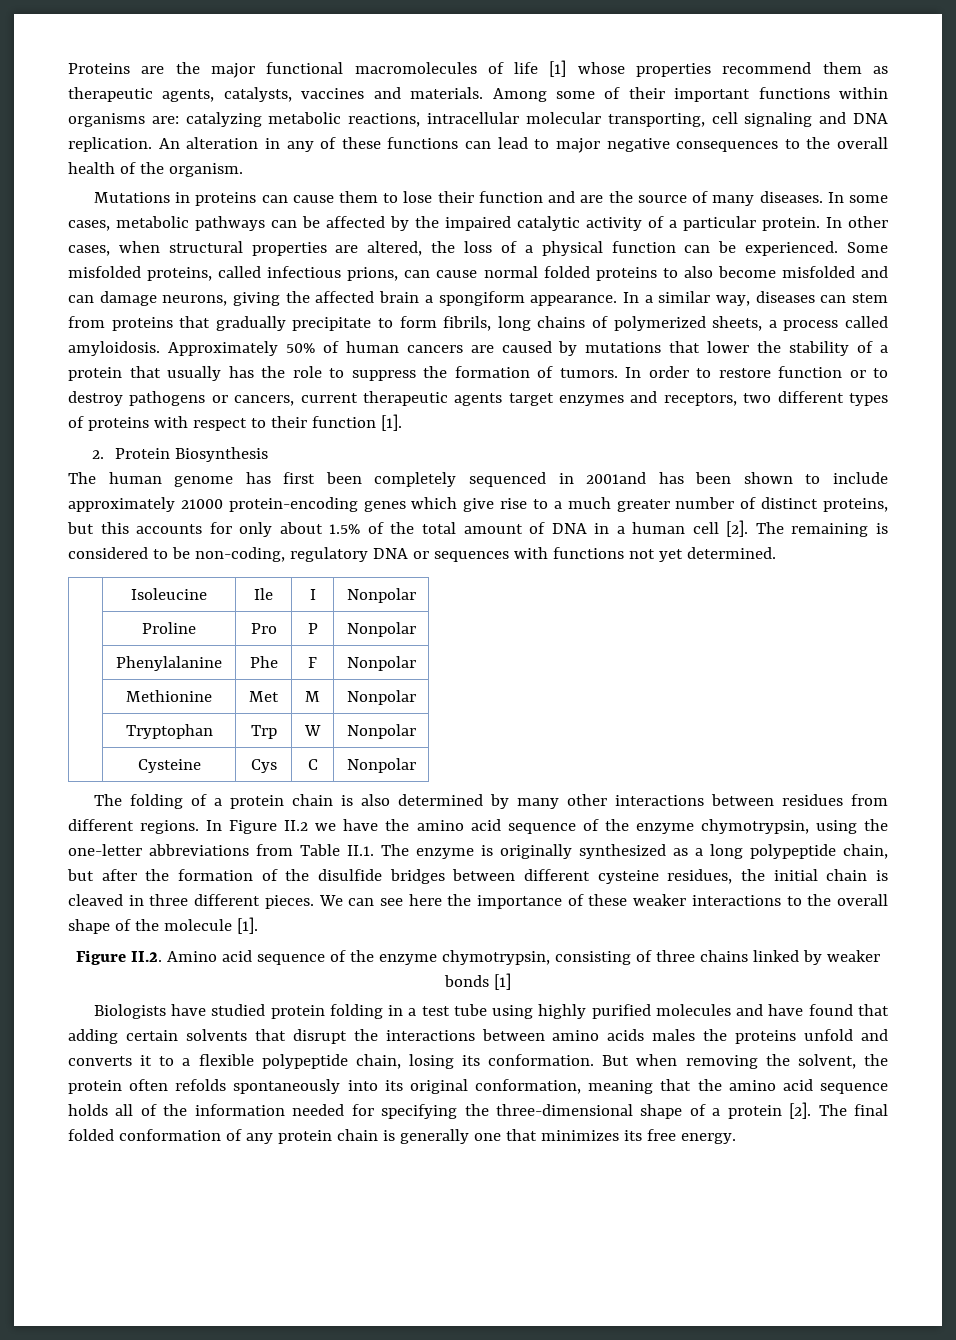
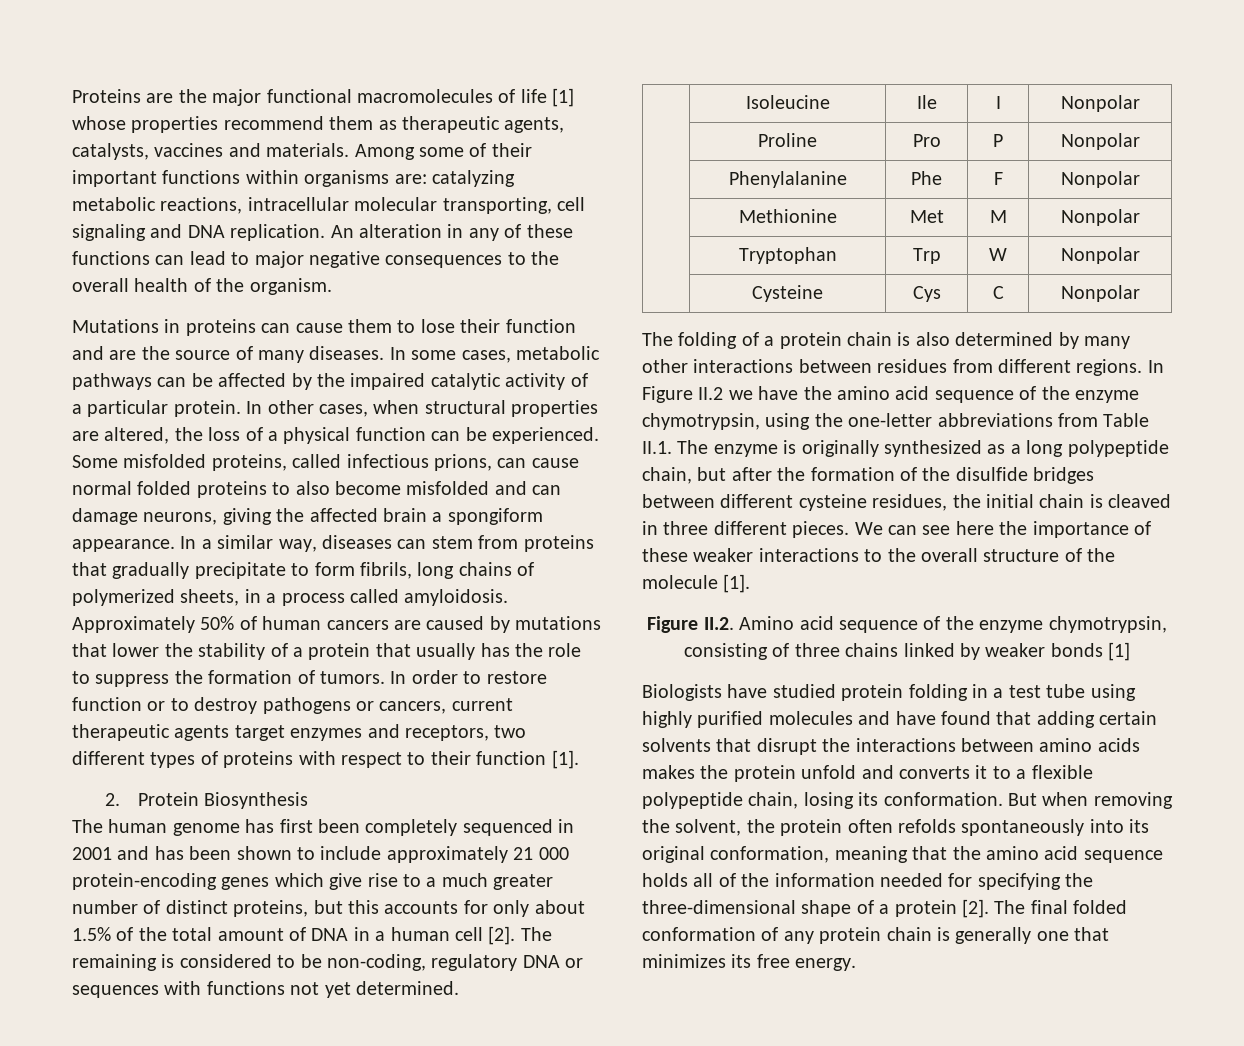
- In a similar way, diseases can stem from proteins that gradually precipitate to form fibrils, long chains of polymerized sheets, a process called amyloidosis.
+ In a similar way, diseases can stem from proteins that gradually precipitate to form fibrils, long chains of polymerized sheets, in a process called amyloidosis.
- The human genome has first been completely sequenced in 2001and has been shown to include approximately 21000 protein-encoding genes which give rise to a much greater number of distinct proteins, but this accounts for only about 1.5% of the total amount of DNA in a human cell [2].
+ The human genome has first been completely sequenced in 2001 and has been shown to include approximately 21 000 protein-encoding genes which give rise to a much greater number of distinct proteins, but this accounts for only about 1.5% of the total amount of DNA in a human cell [2].
- We can see here the importance of these weaker interactions to the overall shape of the molecule [1].
+ We can see here the importance of these weaker interactions to the overall structure of the molecule [1].
- Biologists have studied protein folding in a test tube using highly purified molecules and have found that adding certain solvents that disrupt the interactions between amino acids males the proteins unfold and converts it to a flexible polypeptide chain, losing its conformation.
+ Biologists have studied protein folding in a test tube using highly purified molecules and have found that adding certain solvents that disrupt the interactions between amino acids makes the protein unfold and converts it to a flexible polypeptide chain, losing its conformation.

